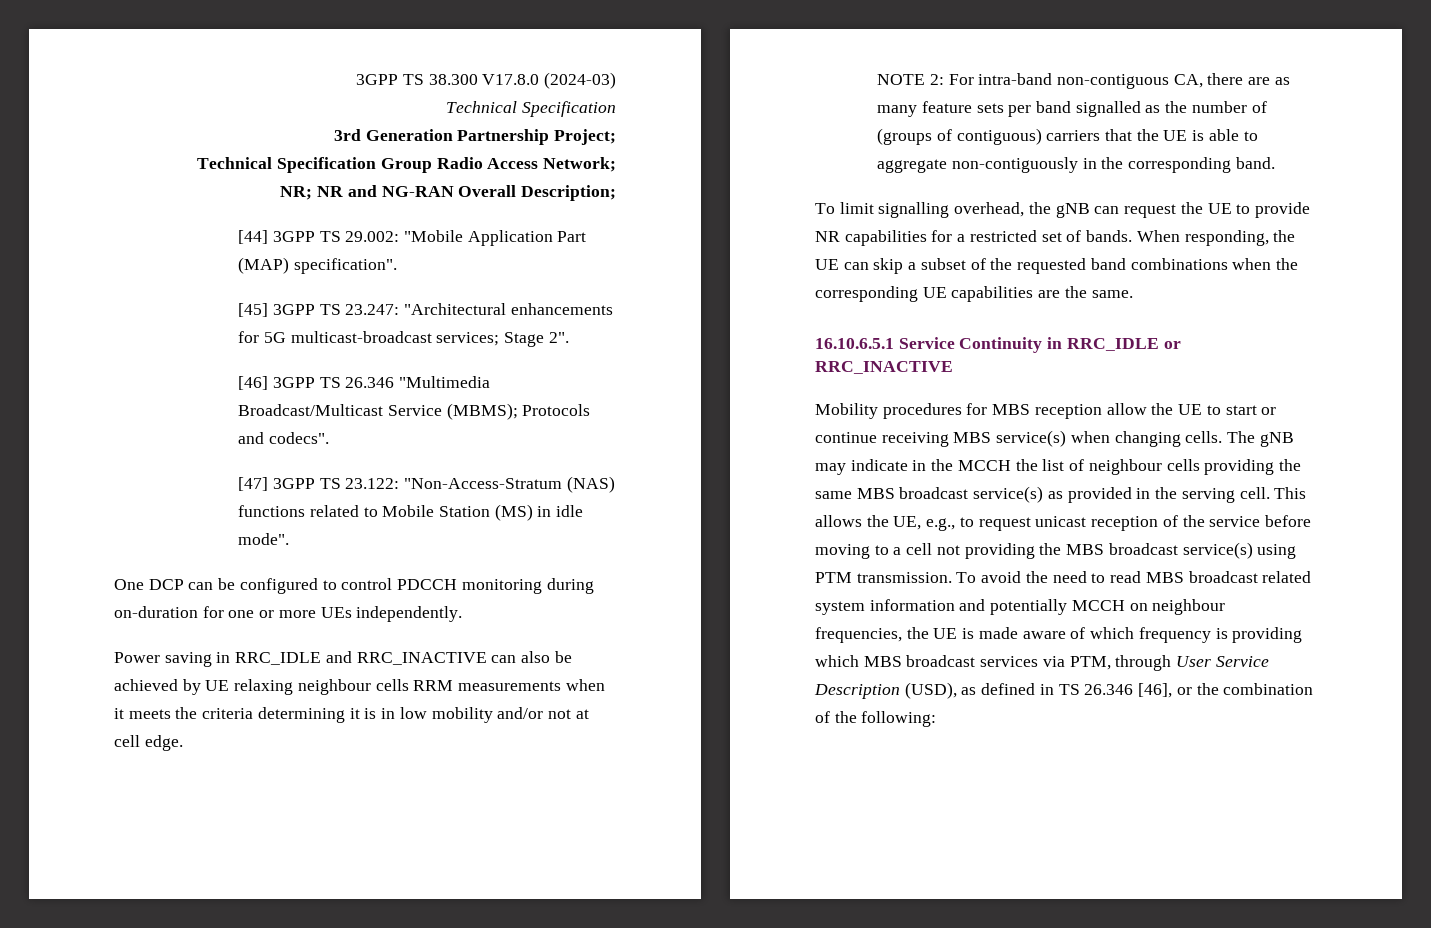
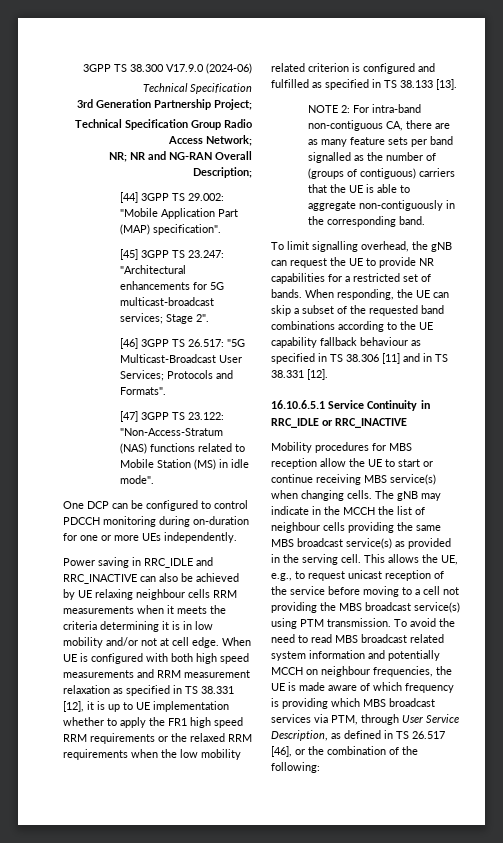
- 3GPP TS 38.300 V17.8.0 (2024-03)
+ 3GPP TS 38.300 V17.9.0 (2024-06)
- [46] 3GPP TS 26.346 "Multimedia Broadcast/Multicast Service (MBMS); Protocols and codecs".
+ [46] 3GPP TS 26.517: "5G Multicast-Broadcast User Services; Protocols and Formats".
+ When UE is configured with both high speed measurements and RRM measurement relaxation as specified in TS 38.331 [12], it is up to UE implementation whether to apply the FR1 high speed RRM requirements or the relaxed RRM requirements when the low mobility related criterion is configured and fulfilled as specified in TS 38.133 [13].
- When responding, the UE can skip a subset of the requested band combinations when the corresponding UE capabilities are the same.
+ When responding, the UE can skip a subset of the requested band combinations according to the UE capability fallback behaviour as specified in TS 38.306 [11] and in TS 38.331 [12].
- To avoid the need to read MBS broadcast related system information and potentially MCCH on neighbour frequencies, the UE is made aware of which frequency is providing which MBS broadcast services via PTM, through User Service Description (USD), as defined in TS 26.346 [46], or the combination of the following:
+ To avoid the need to read MBS broadcast related system information and potentially MCCH on neighbour frequencies, the UE is made aware of which frequency is providing which MBS broadcast services via PTM, through User Service Description, as defined in TS 26.517 [46], or the combination of the following:

